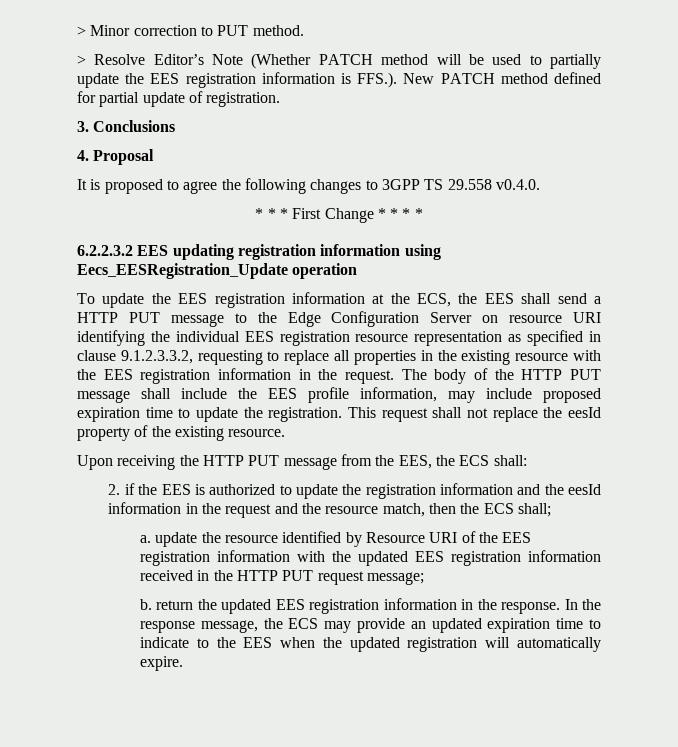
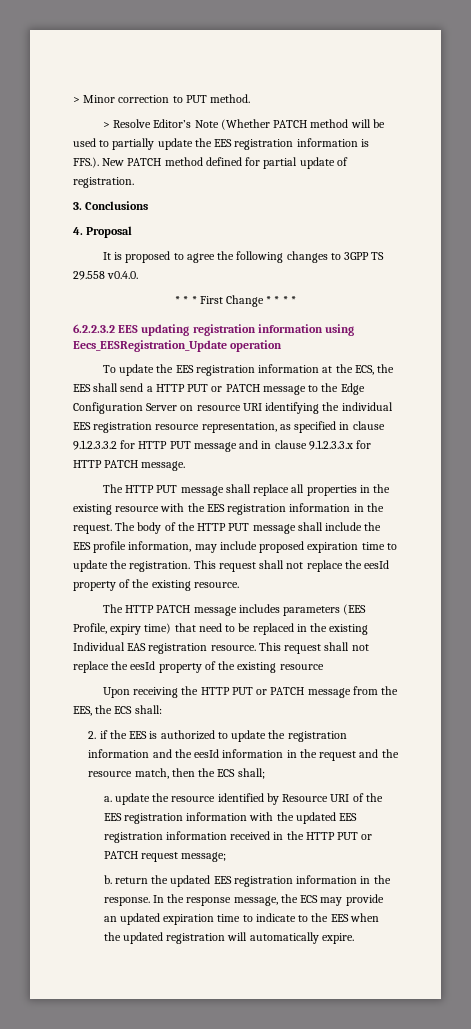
- To update the EES registration information at the ECS, the EES shall send a HTTP PUT message to the Edge Configuration Server on resource URI identifying the individual EES registration resource representation as specified in clause 9.1.2.3.3.2, requesting to replace all properties in the existing resource with the EES registration information in the request.
+ To update the EES registration information at the ECS, the EES shall send a HTTP PUT or PATCH message to the Edge Configuration Server on resource URI identifying the individual EES registration resource representation, as specified in clause 9.1.2.3.3.2 for HTTP PUT message and in clause 9.1.2.3.3.x for HTTP PATCH message.
+ The HTTP PUT message shall replace all properties in the existing resource with the EES registration information in the request.
+ The HTTP PATCH message includes parameters (EES Profile, expiry time) that need to be replaced in the existing Individual EAS registration resource. This request shall not replace the eesId property of the existing resource
- Upon receiving the HTTP PUT message from the EES, the ECS shall:
+ Upon receiving the HTTP PUT or PATCH message from the EES, the ECS shall:
- a. update the resource identified by Resource URI of the EES registration information with the updated EES registration information received in the HTTP PUT request message;
+ a. update the resource identified by Resource URI of the EES registration information with the updated EES registration information received in the HTTP PUT or PATCH request message;

